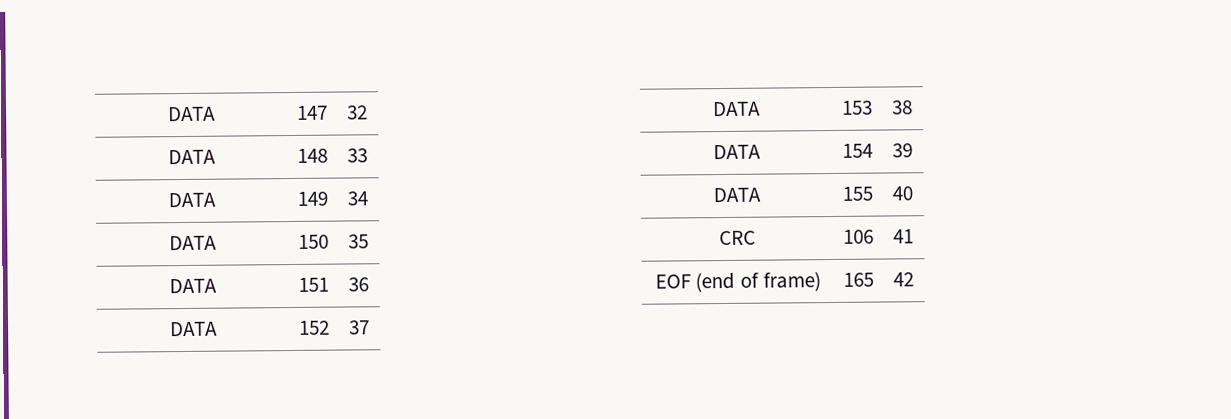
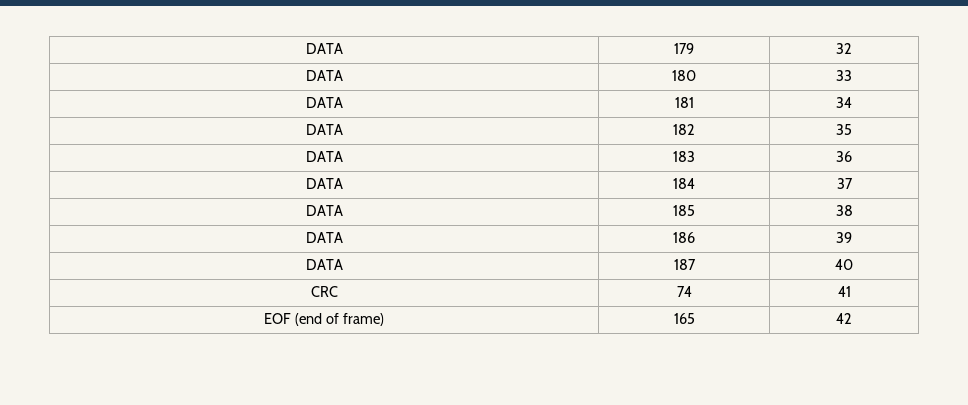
- DATA | 147 | 32
+ DATA | 179 | 32
- DATA | 148 | 33
+ DATA | 180 | 33
- DATA | 149 | 34
+ DATA | 181 | 34
- DATA | 150 | 35
+ DATA | 182 | 35
- DATA | 151 | 36
+ DATA | 183 | 36
- DATA | 152 | 37
+ DATA | 184 | 37
- DATA | 153 | 38
+ DATA | 185 | 38
- DATA | 154 | 39
+ DATA | 186 | 39
- DATA | 155 | 40
+ DATA | 187 | 40
- CRC | 106 | 41
+ CRC | 74 | 41

